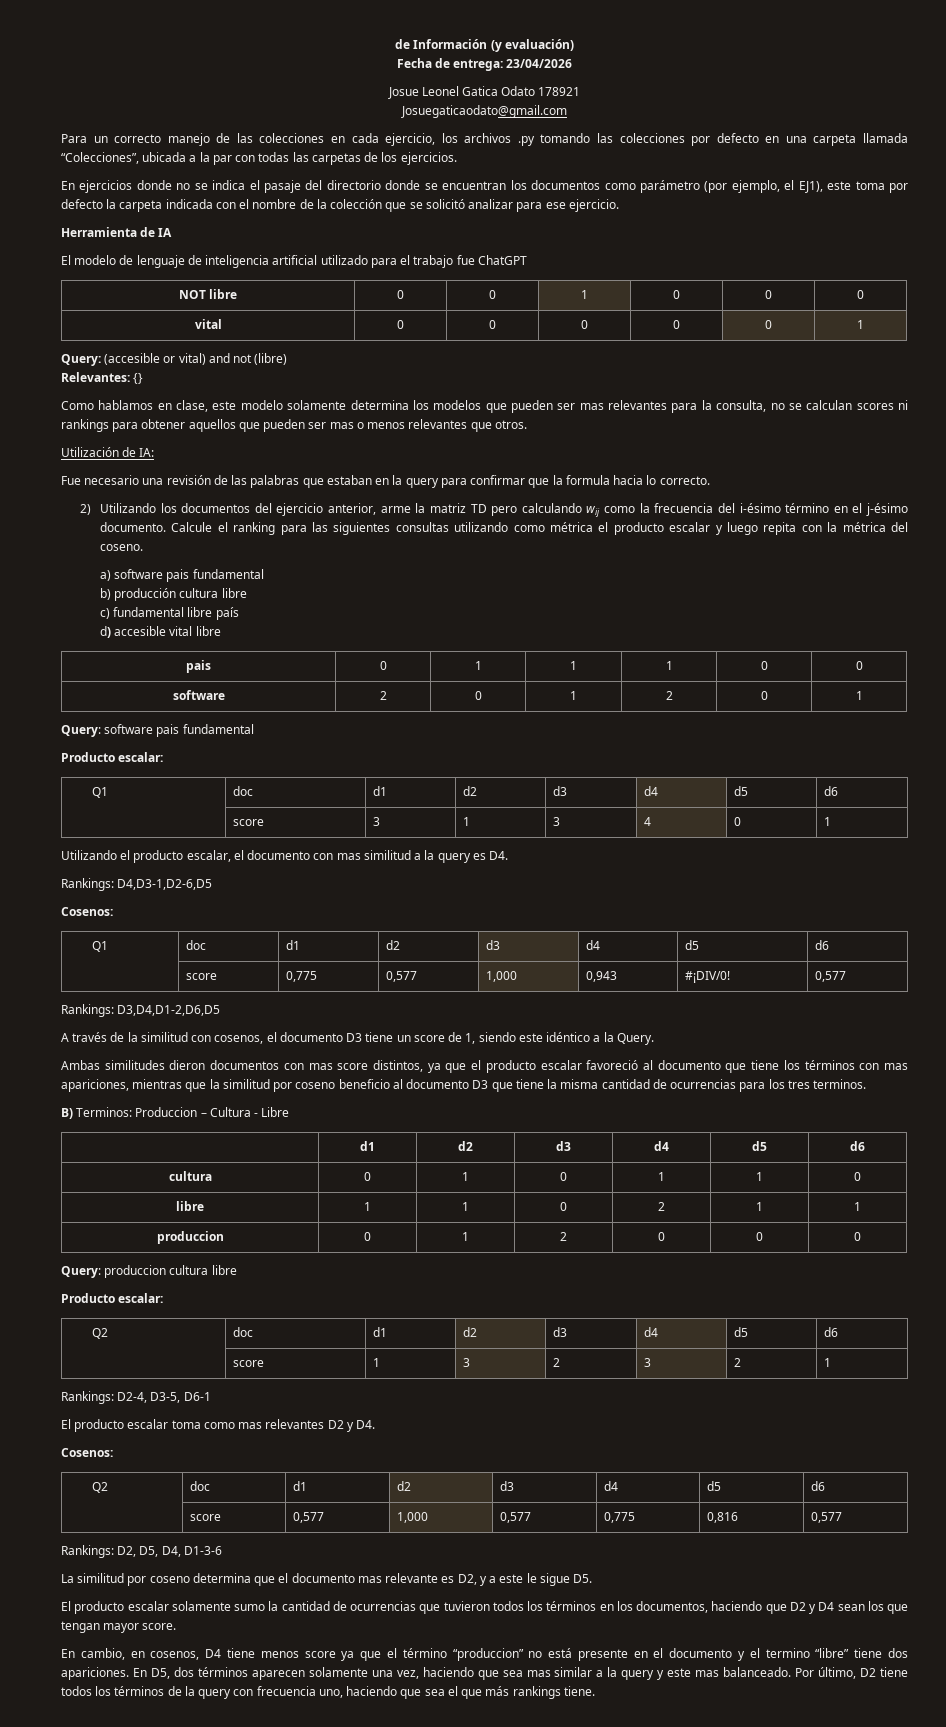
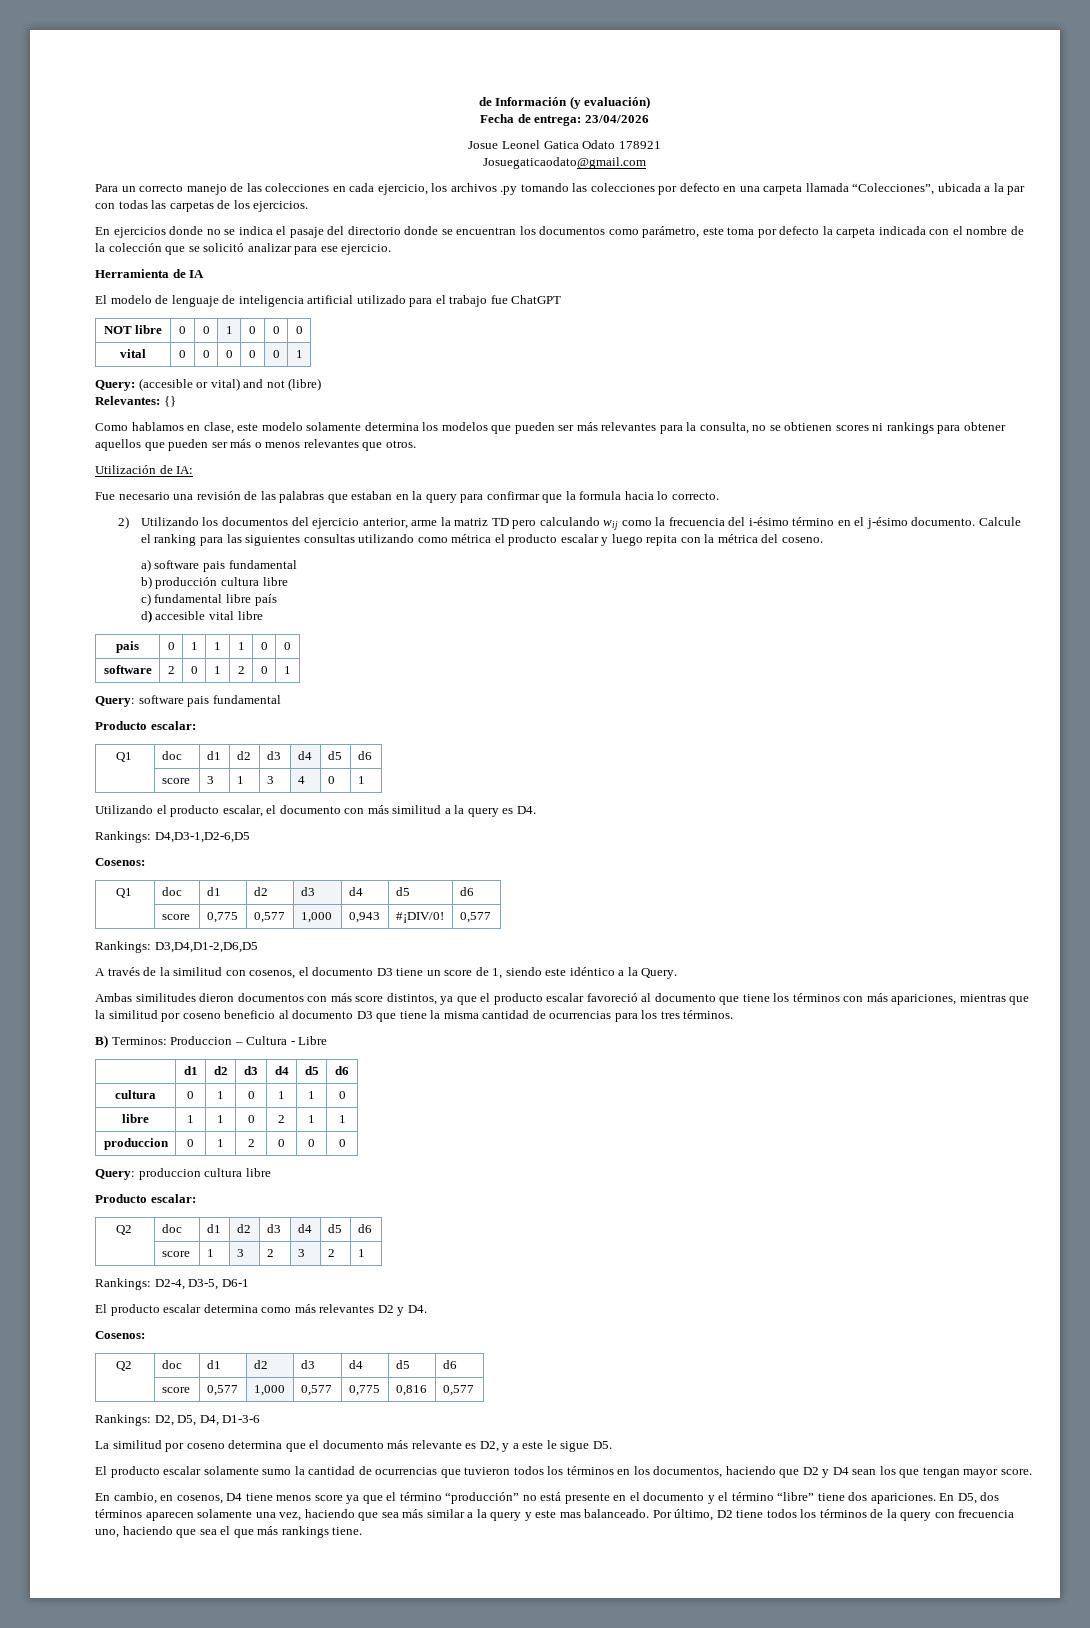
- En ejercicios donde no se indica el pasaje del directorio donde se encuentran los documentos como parámetro (por ejemplo, el EJ1), este toma por defecto la carpeta indicada con el nombre de la colección que se solicitó analizar para ese ejercicio.
+ En ejercicios donde no se indica el pasaje del directorio donde se encuentran los documentos como parámetro, este toma por defecto la carpeta indicada con el nombre de la colección que se solicitó analizar para ese ejercicio.
- Como hablamos en clase, este modelo solamente determina los modelos que pueden ser mas relevantes para la consulta, no se calculan scores ni rankings para obtener aquellos que pueden ser mas o menos relevantes que otros.
+ Como hablamos en clase, este modelo solamente determina los modelos que pueden ser más relevantes para la consulta, no se obtienen scores ni rankings para obtener aquellos que pueden ser más o menos relevantes que otros.
- Utilizando el producto escalar, el documento con mas similitud a la query es D4.
+ Utilizando el producto escalar, el documento con más similitud a la query es D4.
- Ambas similitudes dieron documentos con mas score distintos, ya que el producto escalar favoreció al documento que tiene los términos con mas apariciones, mientras que la similitud por coseno beneficio al documento D3 que tiene la misma cantidad de ocurrencias para los tres terminos.
+ Ambas similitudes dieron documentos con más score distintos, ya que el producto escalar favoreció al documento que tiene los términos con más apariciones, mientras que la similitud por coseno beneficio al documento D3 que tiene la misma cantidad de ocurrencias para los tres términos.
- El producto escalar toma como mas relevantes D2 y D4.
+ El producto escalar determina como más relevantes D2 y D4.
- La similitud por coseno determina que el documento mas relevante es D2, y a este le sigue D5.
+ La similitud por coseno determina que el documento más relevante es D2, y a este le sigue D5.
- En cambio, en cosenos, D4 tiene menos score ya que el término “produccion” no está presente en el documento y el termino “libre” tiene dos apariciones.
+ En cambio, en cosenos, D4 tiene menos score ya que el término “producción” no está presente en el documento y el término “libre” tiene dos apariciones.
- En D5, dos términos aparecen solamente una vez, haciendo que sea mas similar a la query y este mas balanceado.
+ En D5, dos términos aparecen solamente una vez, haciendo que sea más similar a la query y este mas balanceado.

